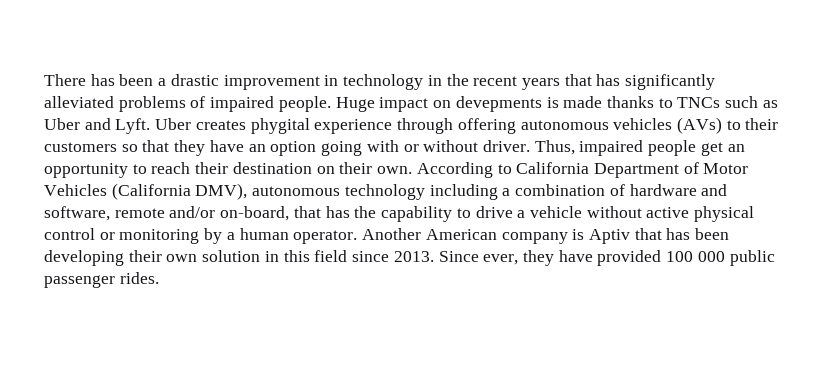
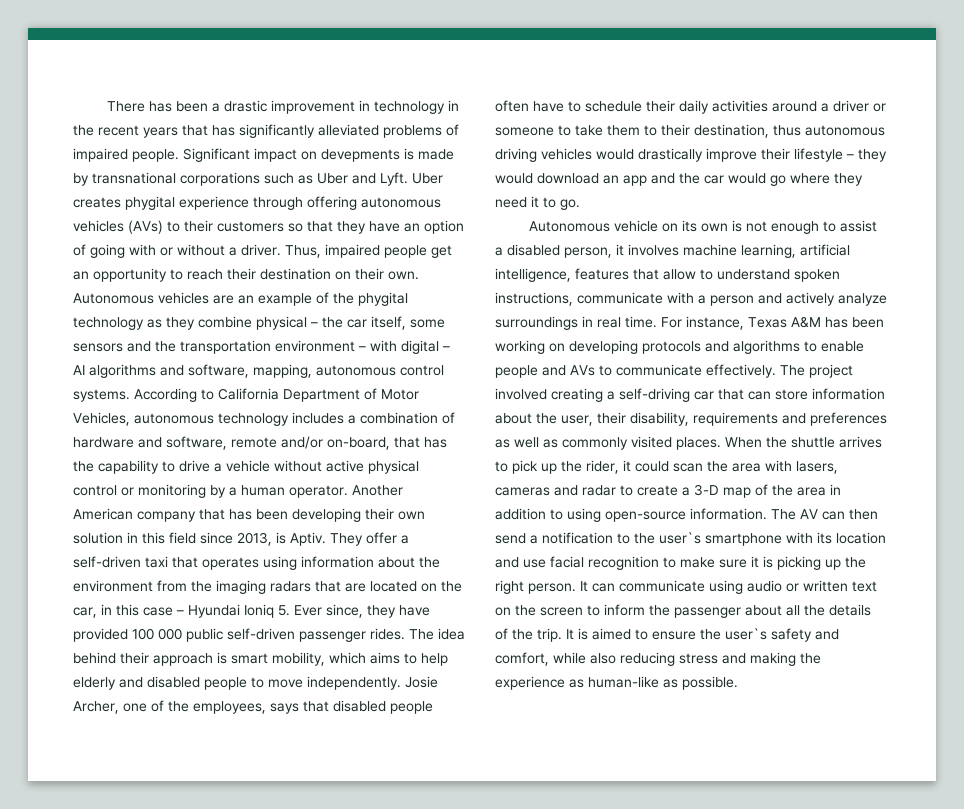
- Huge impact on devepments is made thanks to TNCs such as Uber and Lyft.
+ Significant impact on devepments is made by transnational corporations such as Uber and Lyft.
- Uber creates phygital experience through offering autonomous vehicles (AVs) to their customers so that they have an option going with or without driver.
+ Uber creates phygital experience through offering autonomous vehicles (AVs) to their customers so that they have an option of going with or without a driver.
+ Autonomous vehicles are an example of the phygital technology as they combine physical – the car itself, some sensors and the transportation environment – with digital – AI algorithms and software, mapping, autonomous control systems.
- According to California Department of Motor Vehicles (California DMV), autonomous technology including a combination of hardware and software, remote and/or on-board, that has the capability to drive a vehicle without active physical control or monitoring by a human operator.
+ According to California Department of Motor Vehicles, autonomous technology includes a combination of hardware and software, remote and/or on-board, that has the capability to drive a vehicle without active physical control or monitoring by a human operator.
- Another American company is Aptiv that has been developing their own solution in this field since 2013. Since ever, they have provided 100 000 public passenger rides.
+ Another American company that has been developing their own solution in this field since 2013, is Aptiv. They offer a self-driven taxi that operates using information about the environment from the imaging radars that are located on the car, in this case – Hyundai Ioniq 5. Ever since, they have provided 100 000 public self-driven passenger rides.
+ The idea behind their approach is smart mobility, which aims to help elderly and disabled people to move independently. Josie Archer, one of the employees, says that disabled people often have to schedule their daily activities around a driver or someone to take them to their destination, thus autonomous driving vehicles would drastically improve their lifestyle – they would download an app and the car would go where they need it to go.
+ Autonomous vehicle on its own is not enough to assist a disabled person, it involves machine learning, artificial intelligence, features that allow to understand spoken instructions, communicate with a person and actively analyze surroundings in real time. For instance, Texas A&M has been working on developing protocols and algorithms to enable people and AVs to communicate effectively. The project involved creating a self-driving car that can store information about the user, their disability, requirements and preferences as well as commonly visited places. When the shuttle arrives to pick up the rider, it could scan the area with lasers, cameras and radar to create a 3-D map of the area in addition to using open-source information. The AV can then send a notification to the user`s smartphone with its location and use facial recognition to make sure it is picking up the right person. It can communicate using audio or written text on the screen to inform the passenger about all the details of the trip. It is aimed to ensure the user`s safety and comfort, while also reducing stress and making the experience as human-like as possible.

